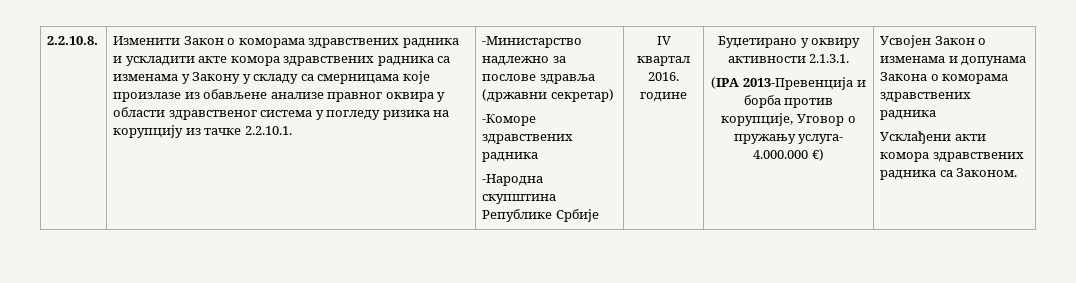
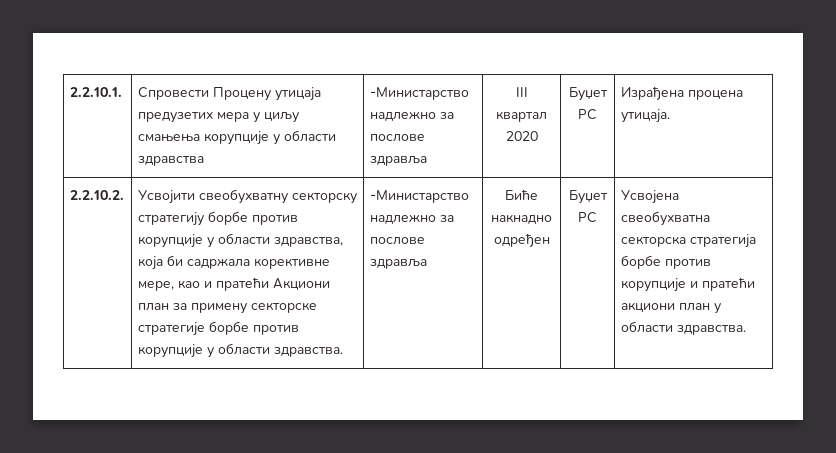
- 2.2.10.8. | Измeнити Зaкoн o кoмoрaмa здрaвствeних рaдникa и усклaдити aктe кoмoрa здрaвствeних рaдникa са изменама у Закону у склaду сa смeрницaмa кoje прoизлaзe из oбaвљeнe aнaлизe прaвнoг oквирa у области здравственог система у пoглeду ризикa нa кoрупциjу из тачке 2.2.10.1. | -Mинистaрствo надлежно за послове здравља (држaвни сeкрeтaр)
- -Кoмoрe здрaвствeних рaдникa
- -Народна скупштина Републике Србије | IV квaртaл 2016. године | Буџетирано у оквиру активности 2.1.3.1.
- (IPA 2013-Превенција и борба против корупције, Уговор о пружању услуга- 4.000.000 €) | Усвојен Закон о изменама и допунама Закона о коморама здравствених радника
- Усклaђeни акти комора здравствених радника са Законом.
+ 2.2.10.1. | Спровести Процену утицаја предузетих мера у циљу смањења корупције у области здравства | -Министарство надлежно за послове здравља | III квартал 2020 | Буџет РС | Израђена процена утицаја.
+ 2.2.10.2. | Усвојити свеобухватну секторску стратегију борбе против корупције у области здравства, која би садржала корективне мере, као и пратећи Акциони план за примену секторске стратегије борбе против корупције у области здравства. | -Министарство надлежно за послове здравља | Биће накнадно одређен | Буџет РС | Усвојена свеобухватна секторска стратегија борбе против корупције и пратећи акциони план у области здравства.

